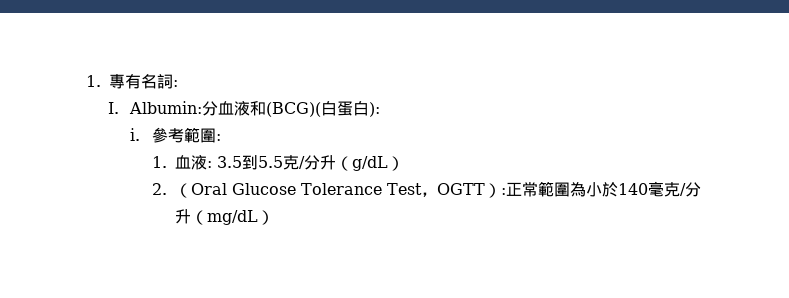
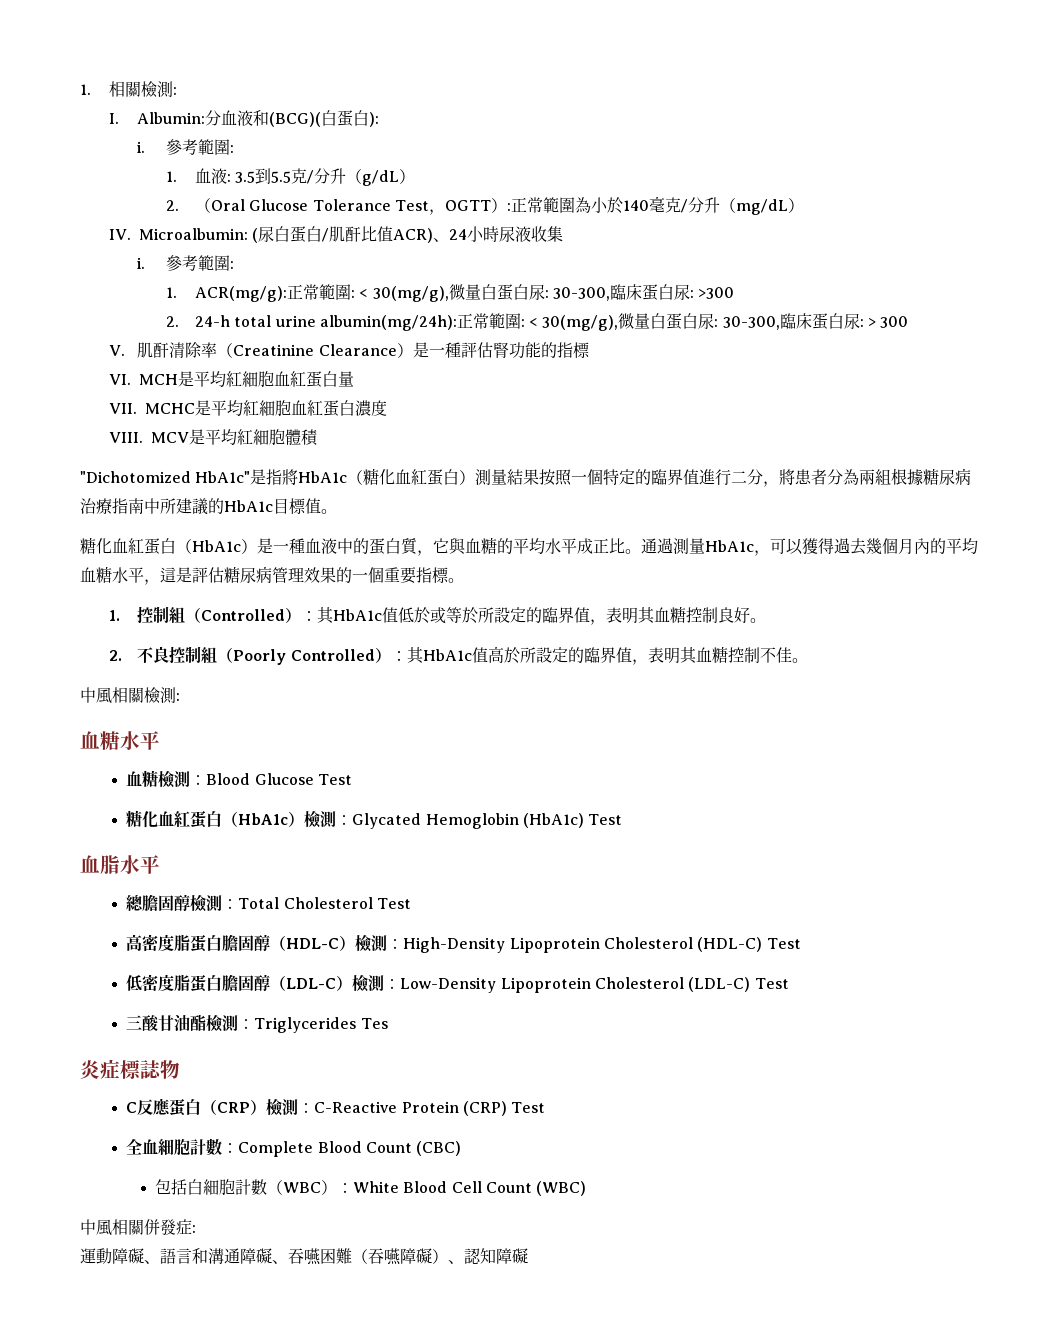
- 1.專有名詞:
+ 1.相關檢測:
+ IV. Microalbumin: (尿白蛋白/肌酐比值ACR)、24小時尿液收集
+ i.參考範圍:
+ 1. ACR(mg/g):正常範圍: < 30(mg/g),微量白蛋白尿: 30-300,臨床蛋白尿: >300
+ 2. 24-h total urine albumin(mg/24h):正常範圍: < 30(mg/g),微量白蛋白尿: 30-300,臨床蛋白尿: > 300
+ V.肌酐清除率（Creatinine Clearance）是一種評估腎功能的指標
+ VI. MCH是平均紅細胞血紅蛋白量
+ VII. MCHC是平均紅細胞血紅蛋白濃度
+ VIII. MCV是平均紅細胞體積
+ "Dichotomized HbA1c"是指將HbA1c（糖化血紅蛋白）測量結果按照一個特定的臨界值進行二分，將患者分為兩組根據糖尿病治療指南中所建議的HbA1c目標值。
+ 糖化血紅蛋白（HbA1c）是一種血液中的蛋白質，它與血糖的平均水平成正比。通過測量HbA1c，可以獲得過去幾個月內的平均血糖水平，這是評估糖尿病管理效果的一個重要指標。
+ 1.控制組（Controlled）：其HbA1c值低於或等於所設定的臨界值，表明其血糖控制良好。
+ 2.不良控制組（Poorly Controlled）：其HbA1c值高於所設定的臨界值，表明其血糖控制不佳。
+ 中風相關檢測:
+ 血糖水平
+ 血糖檢測：Blood Glucose Test
+ 糖化血紅蛋白（HbA1c）檢測：Glycated Hemoglobin (HbA1c) Test
+ 血脂水平
+ 總膽固醇檢測：Total Cholesterol Test
+ 高密度脂蛋白膽固醇（HDL-C）檢測：High-Density Lipoprotein Cholesterol (HDL-C) Test
+ 低密度脂蛋白膽固醇（LDL-C）檢測：Low-Density Lipoprotein Cholesterol (LDL-C) Test
+ 三酸甘油酯檢測：Triglycerides Tes
+ 炎症標誌物
+ C反應蛋白（CRP）檢測：C-Reactive Protein (CRP) Test
+ 全血細胞計數：Complete Blood Count (CBC)
+ 包括白細胞計數（WBC）：White Blood Cell Count (WBC)
+ 中風相關併發症:
+ 運動障礙、語言和溝通障礙、吞嚥困難（吞嚥障礙）、認知障礙

